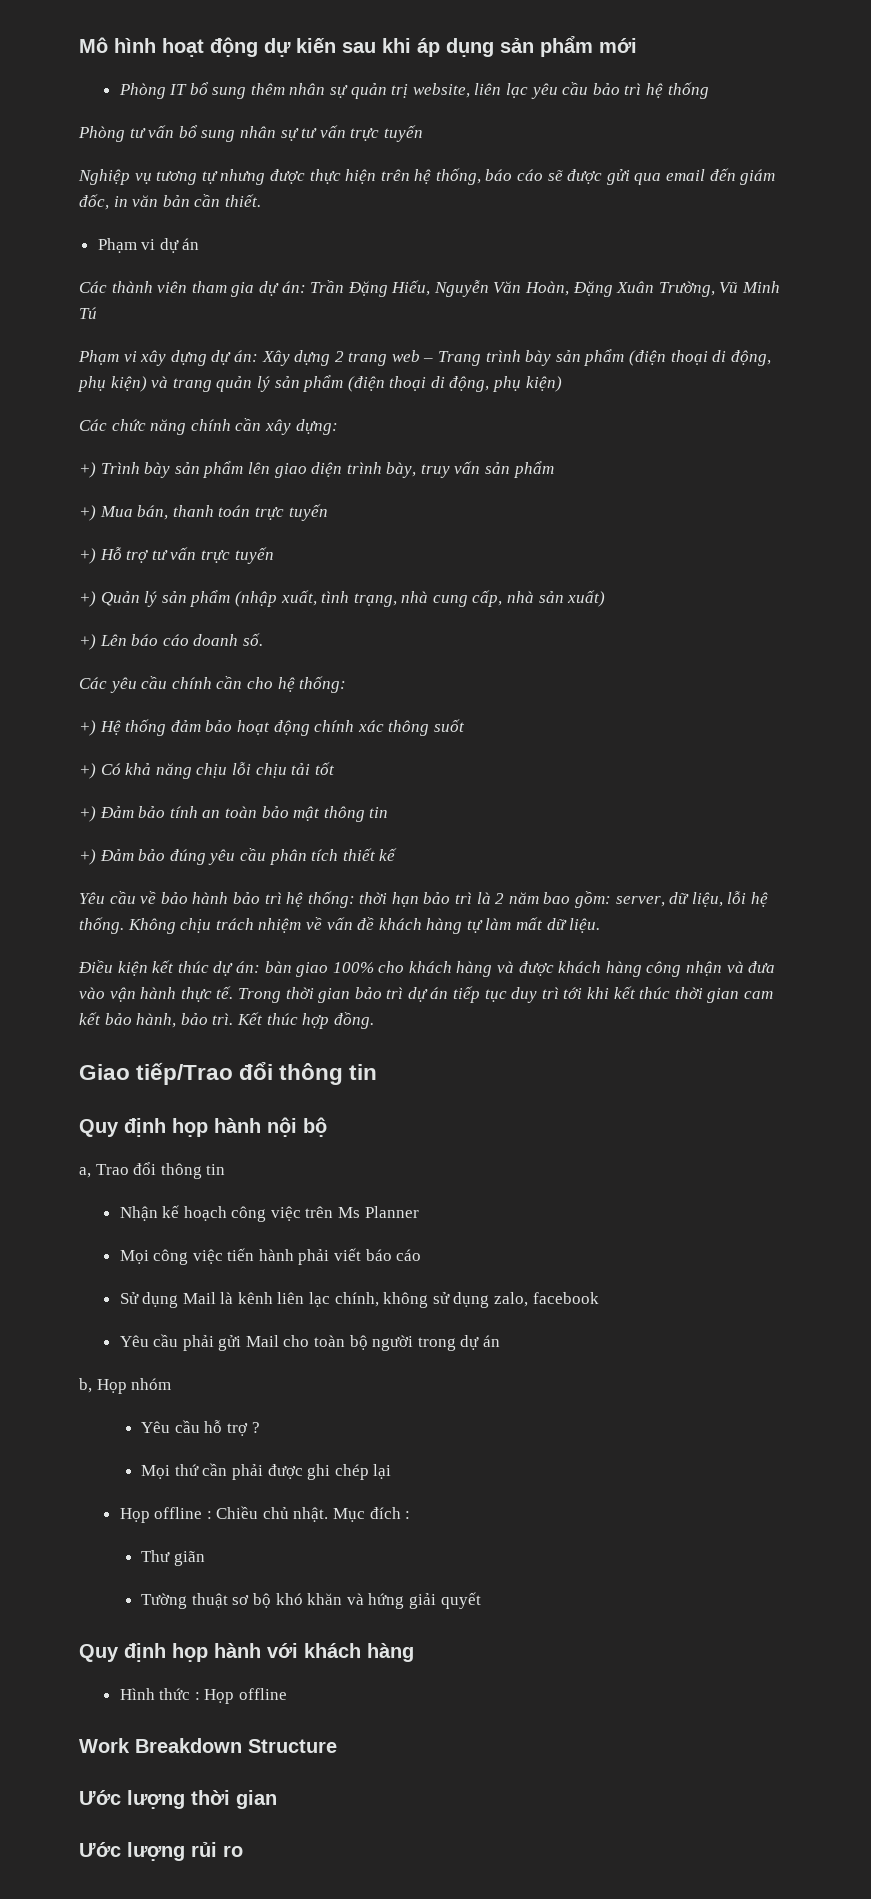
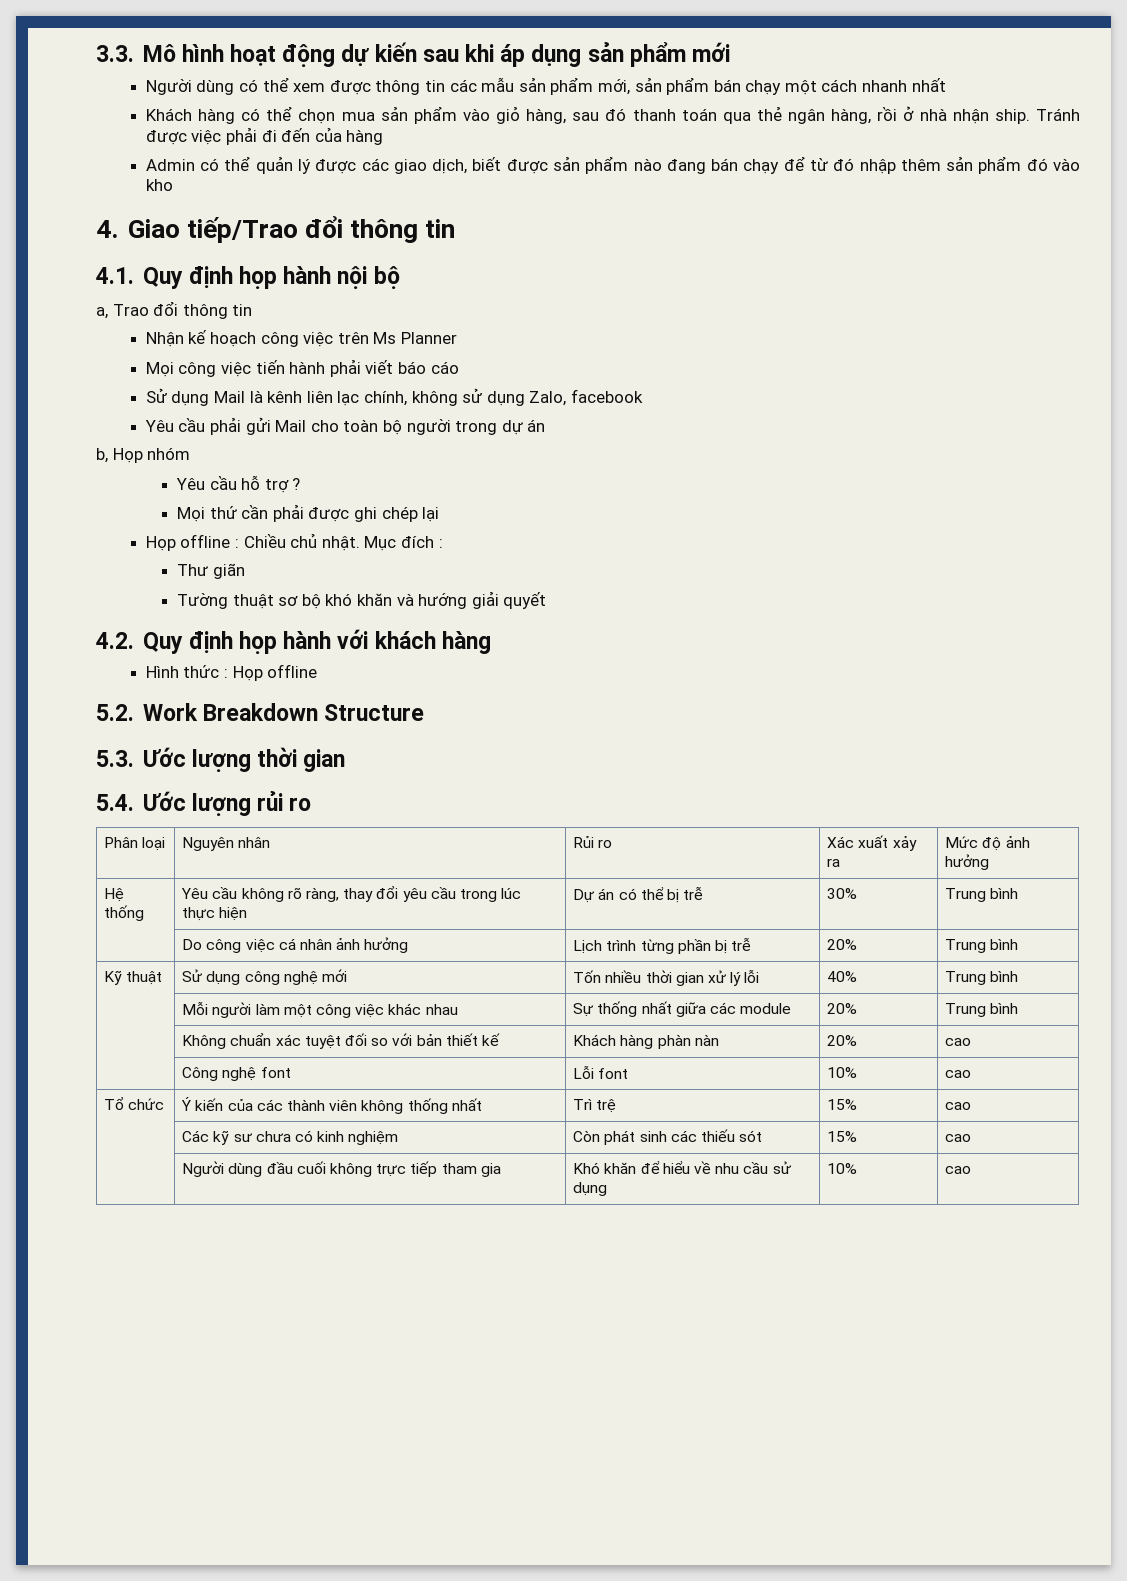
- Mô hình hoạt động dự kiến sau khi áp dụng sản phẩm mới
+ 3.3. Mô hình hoạt động dự kiến sau khi áp dụng sản phẩm mới
- Phòng IT bổ sung thêm nhân sự quản trị website, liên lạc yêu cầu bảo trì hệ thống
- Phòng tư vấn bổ sung nhân sự tư vấn trực tuyến
- Nghiệp vụ tương tự nhưng được thực hiện trên hệ thống, báo cáo sẽ được gửi qua email đến giám đốc, in văn bản cần thiết.
- Phạm vi dự án
- Các thành viên tham gia dự án: Trần Đặng Hiếu, Nguyễn Văn Hoàn, Đặng Xuân Trường, Vũ Minh Tú
- Phạm vi xây dựng dự án: Xây dựng 2 trang web – Trang trình bày sản phẩm (điện thoại di động, phụ kiện) và trang quản lý sản phẩm (điện thoại di động, phụ kiện)
- Các chức năng chính cần xây dựng:
- +) Trình bày sản phẩm lên giao diện trình bày, truy vấn sản phẩm
- +) Mua bán, thanh toán trực tuyến
- +) Hỗ trợ tư vấn trực tuyến
- +) Quản lý sản phẩm (nhập xuất, tình trạng, nhà cung cấp, nhà sản xuất)
- +) Lên báo cáo doanh số.
- Các yêu cầu chính cần cho hệ thống:
- +) Hệ thống đảm bảo hoạt động chính xác thông suốt
- +) Có khả năng chịu lỗi chịu tải tốt
- +) Đảm bảo tính an toàn bảo mật thông tin
- +) Đảm bảo đúng yêu cầu phân tích thiết kế
- Yêu cầu về bảo hành bảo trì hệ thống: thời hạn bảo trì là 2 năm bao gồm: server, dữ liệu, lỗi hệ thống. Không chịu trách nhiệm về vấn đề khách hàng tự làm mất dữ liệu.
- Điều kiện kết thúc dự án: bàn giao 100% cho khách hàng và được khách hàng công nhận và đưa vào vận hành thực tế. Trong thời gian bảo trì dự án tiếp tục duy trì tới khi kết thúc thời gian cam kết bảo hành, bảo trì. Kết thúc hợp đồng.
- Giao tiếp/Trao đổi thông tin
+ Người dùng có thể xem được thông tin các mẫu sản phẩm mới, sản phẩm bán chạy một cách nhanh nhất
+ Khách hàng có thể chọn mua sản phẩm vào giỏ hàng, sau đó thanh toán qua thẻ ngân hàng, rồi ở nhà nhận ship. Tránh được việc phải đi đến của hàng
+ Admin có thể quản lý được các giao dịch, biết được sản phẩm nào đang bán chạy để từ đó nhập thêm sản phẩm đó vào kho
+ 4. Giao tiếp/Trao đổi thông tin
- Quy định họp hành nội bộ
+ 4.1. Quy định họp hành nội bộ
- Sử dụng Mail là kênh liên lạc chính, không sử dụng zalo, facebook
+ Sử dụng Mail là kênh liên lạc chính, không sử dụng Zalo, facebook
- Tường thuật sơ bộ khó khăn và hứng giải quyết
+ Tường thuật sơ bộ khó khăn và hướng giải quyết
- Quy định họp hành với khách hàng
+ 4.2. Quy định họp hành với khách hàng
- Work Breakdown Structure
+ 5.2. Work Breakdown Structure
- Ước lượng thời gian
+ 5.3. Ước lượng thời gian
- Ước lượng rủi ro
+ 5.4. Ước lượng rủi ro
+ Phân loại | Nguyên nhân | Rủi ro | Xác xuất xảy ra | Mức độ ảnh hưởng
+ Hệ thống | Yêu cầu không rõ ràng, thay đổi yêu cầu trong lúc thực hiện | Dự án có thể bị trễ | 30% | Trung bình
+ | Do công việc cá nhân ảnh hưởng | Lịch trình từng phần bị trễ | 20% | Trung bình
+ Kỹ thuật | Sử dụng công nghệ mới | Tốn nhiều thời gian xử lý lỗi | 40% | Trung bình
+ | Mỗi người làm một công việc khác nhau | Sự thống nhất giữa các module | 20% | Trung bình
+ | Không chuẩn xác tuyệt đối so với bản thiết kế | Khách hàng phàn nàn | 20% | cao
+ | Công nghệ font | Lỗi font | 10% | cao
+ Tổ chức | Ý kiến của các thành viên không thống nhất | Trì trệ | 15% | cao
+ | Các kỹ sư chưa có kinh nghiệm | Còn phát sinh các thiếu sót | 15% | cao
+ | Người dùng đầu cuối không trực tiếp tham gia | Khó khăn để hiểu về nhu cầu sử dụng | 10% | cao

